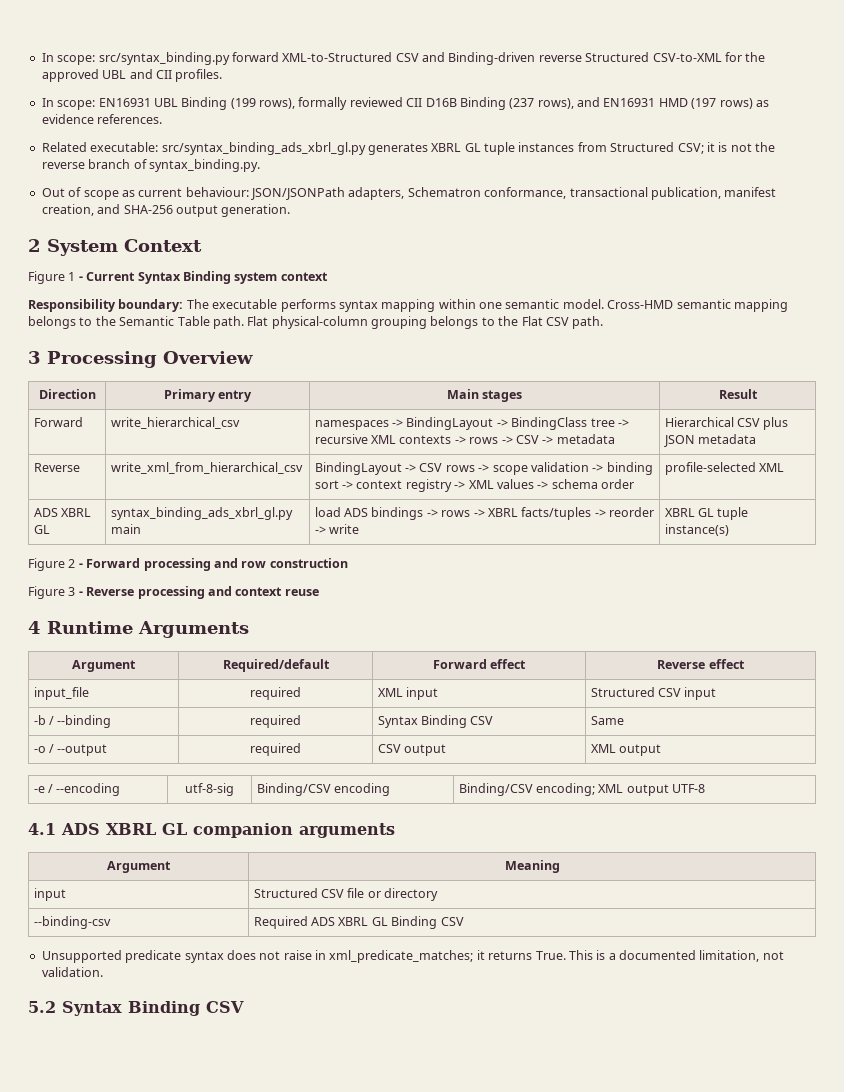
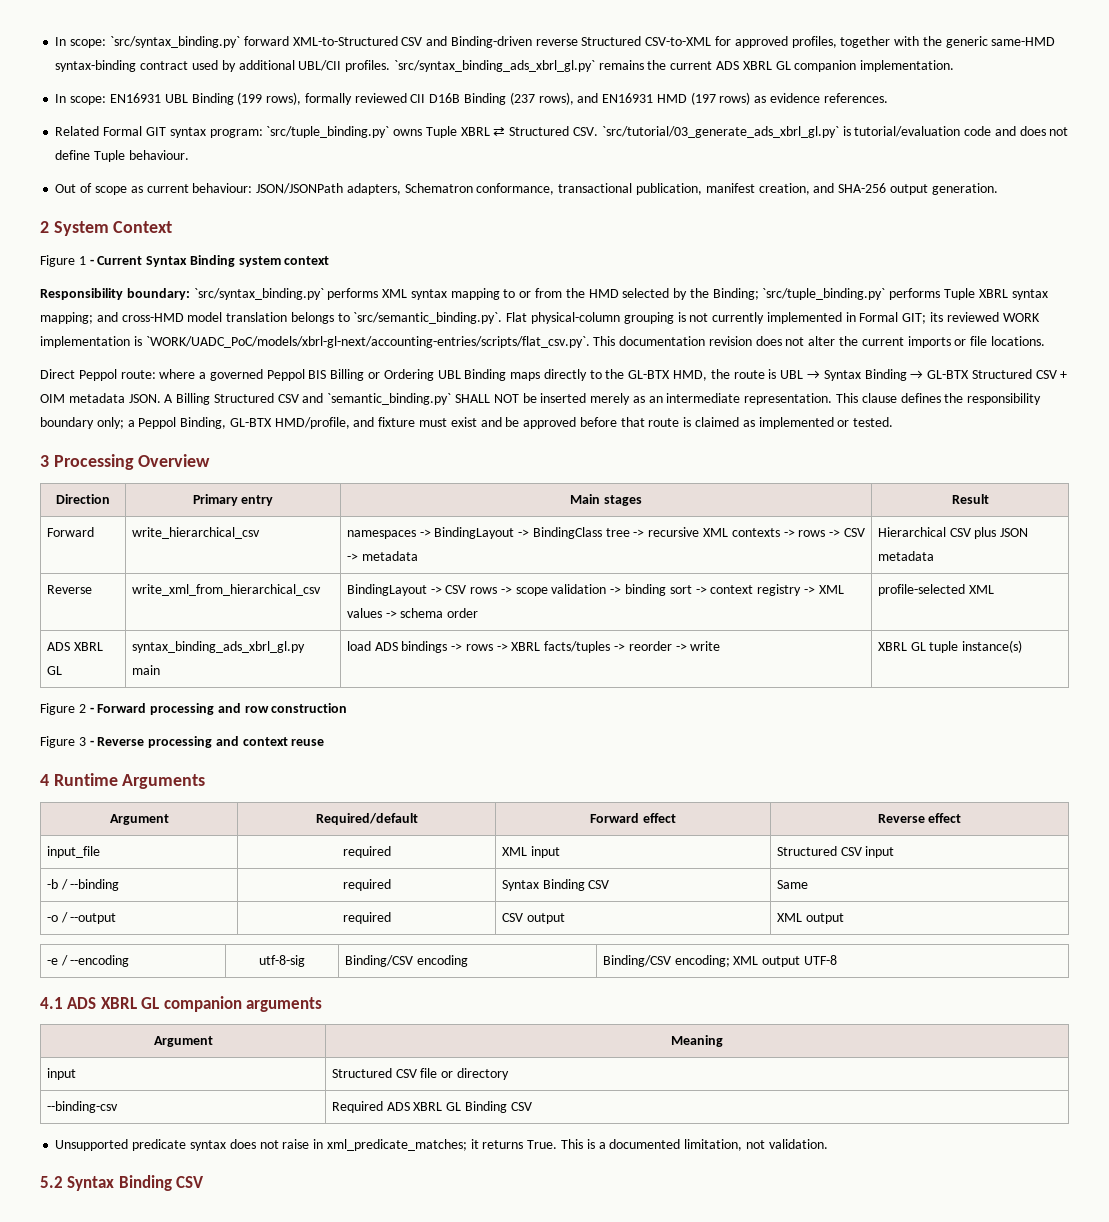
- In scope: src/syntax_binding.py forward XML-to-Structured CSV and Binding-driven reverse Structured CSV-to-XML for the approved UBL and CII profiles.
+ In scope: `src/syntax_binding.py` forward XML-to-Structured CSV and Binding-driven reverse Structured CSV-to-XML for approved profiles, together with the generic same-HMD syntax-binding contract used by additional UBL/CII profiles. `src/syntax_binding_ads_xbrl_gl.py` remains the current ADS XBRL GL companion implementation.
- Related executable: src/syntax_binding_ads_xbrl_gl.py generates XBRL GL tuple instances from Structured CSV; it is not the reverse branch of syntax_binding.py.
+ Related Formal GIT syntax program: `src/tuple_binding.py` owns Tuple XBRL ⇄ Structured CSV. `src/tutorial/03_generate_ads_xbrl_gl.py` is tutorial/evaluation code and does not define Tuple behaviour.
- Responsibility boundary: The executable performs syntax mapping within one semantic model. Cross-HMD semantic mapping belongs to the Semantic Table path. Flat physical-column grouping belongs to the Flat CSV path.
+ Responsibility boundary: `src/syntax_binding.py` performs XML syntax mapping to or from the HMD selected by the Binding; `src/tuple_binding.py` performs Tuple XBRL syntax mapping; and cross-HMD model translation belongs to `src/semantic_binding.py`. Flat physical-column grouping is not currently implemented in Formal GIT; its reviewed WORK implementation is `WORK/UADC_PoC/models/xbrl-gl-next/accounting-entries/scripts/flat_csv.py`. This documentation revision does not alter the current imports or file locations.
+ Direct Peppol route: where a governed Peppol BIS Billing or Ordering UBL Binding maps directly to the GL-BTX HMD, the route is UBL → Syntax Binding → GL-BTX Structured CSV + OIM metadata JSON. A Billing Structured CSV and `semantic_binding.py` SHALL NOT be inserted merely as an intermediate representation. This clause defines the responsibility boundary only; a Peppol Binding, GL-BTX HMD/profile, and fixture must exist and be approved before that route is claimed as implemented or tested.

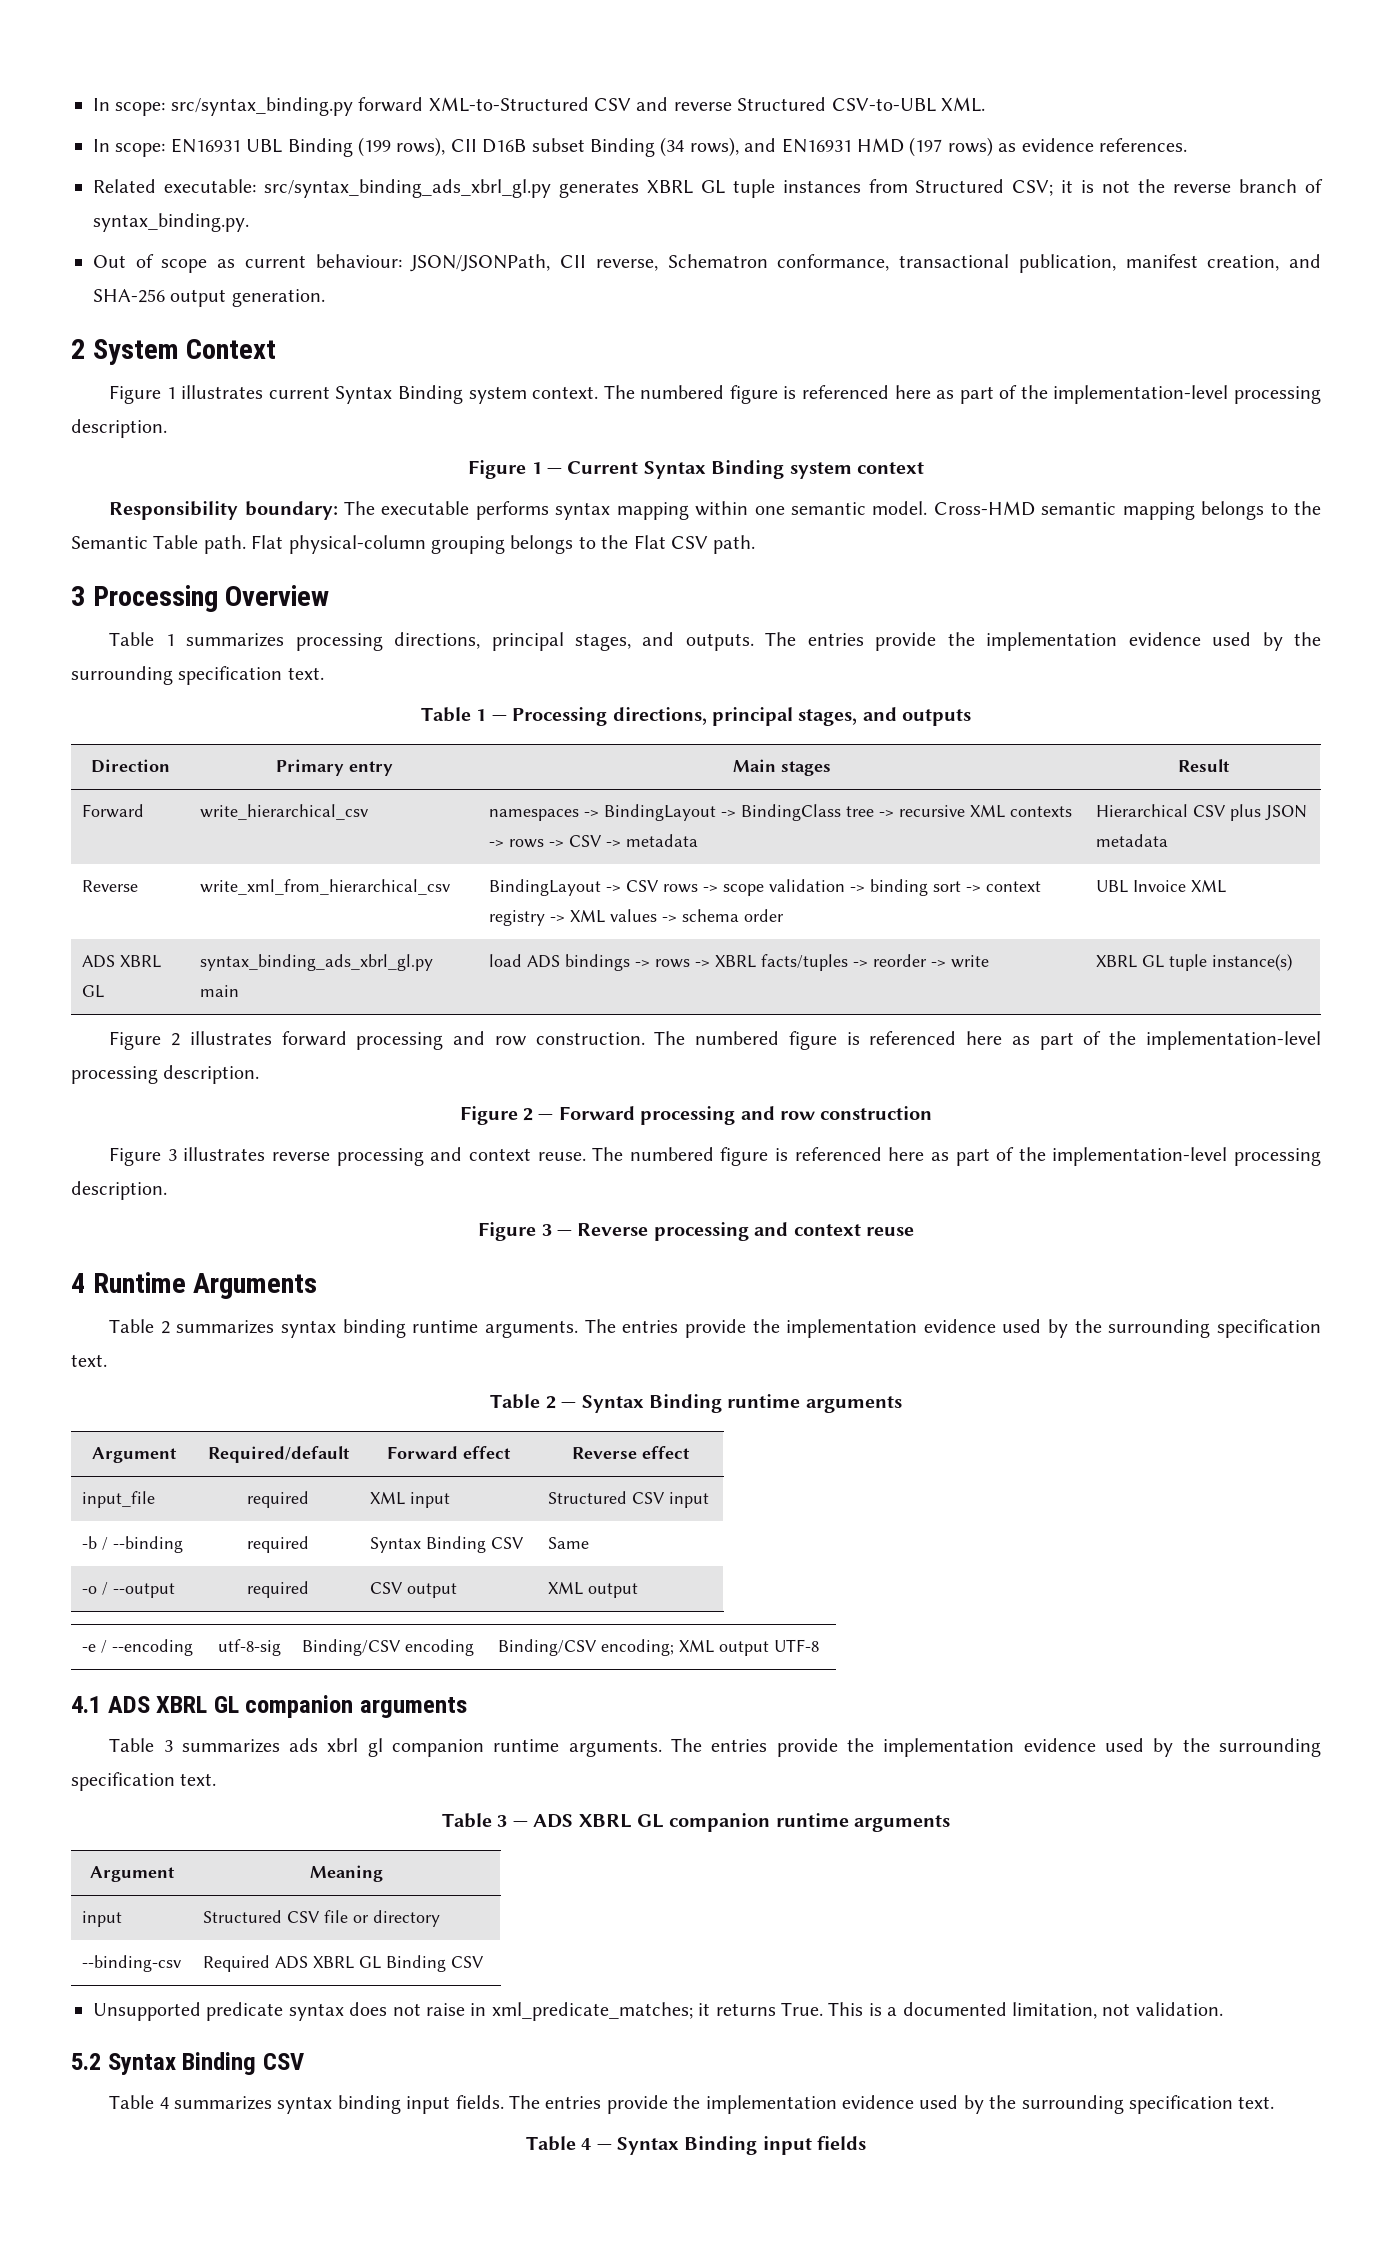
- In scope: `src/syntax_binding.py` forward XML-to-Structured CSV and Binding-driven reverse Structured CSV-to-XML for approved profiles, together with the generic same-HMD syntax-binding contract used by additional UBL/CII profiles. `src/syntax_binding_ads_xbrl_gl.py` remains the current ADS XBRL GL companion implementation.
+ In scope: src/syntax_binding.py forward XML-to-Structured CSV and reverse Structured CSV-to-UBL XML.
- In scope: EN16931 UBL Binding (199 rows), formally reviewed CII D16B Binding (237 rows), and EN16931 HMD (197 rows) as evidence references.
+ In scope: EN16931 UBL Binding (199 rows), CII D16B subset Binding (34 rows), and EN16931 HMD (197 rows) as evidence references.
- Related Formal GIT syntax program: `src/tuple_binding.py` owns Tuple XBRL ⇄ Structured CSV. `src/tutorial/03_generate_ads_xbrl_gl.py` is tutorial/evaluation code and does not define Tuple behaviour.
+ Related executable: src/syntax_binding_ads_xbrl_gl.py generates XBRL GL tuple instances from Structured CSV; it is not the reverse branch of syntax_binding.py.
- Out of scope as current behaviour: JSON/JSONPath adapters, Schematron conformance, transactional publication, manifest creation, and SHA-256 output generation.
+ Out of scope as current behaviour: JSON/JSONPath, CII reverse, Schematron conformance, transactional publication, manifest creation, and SHA-256 output generation.
- Figure 1 - Current Syntax Binding system context
+ Figure 1 illustrates current Syntax Binding system context. The numbered figure is referenced here as part of the implementation-level processing description.
+ Figure 1 — Current Syntax Binding system context
- Responsibility boundary: `src/syntax_binding.py` performs XML syntax mapping to or from the HMD selected by the Binding; `src/tuple_binding.py` performs Tuple XBRL syntax mapping; and cross-HMD model translation belongs to `src/semantic_binding.py`. Flat physical-column grouping is not currently implemented in Formal GIT; its reviewed WORK implementation is `WORK/UADC_PoC/models/xbrl-gl-next/accounting-entries/scripts/flat_csv.py`. This documentation revision does not alter the current imports or file locations.
- Direct Peppol route: where a governed Peppol BIS Billing or Ordering UBL Binding maps directly to the GL-BTX HMD, the route is UBL → Syntax Binding → GL-BTX Structured CSV + OIM metadata JSON. A Billing Structured CSV and `semantic_binding.py` SHALL NOT be inserted merely as an intermediate representation. This clause defines the responsibility boundary only; a Peppol Binding, GL-BTX HMD/profile, and fixture must exist and be approved before that route is claimed as implemented or tested.
+ Responsibility boundary: The executable performs syntax mapping within one semantic model. Cross-HMD semantic mapping belongs to the Semantic Table path. Flat physical-column grouping belongs to the Flat CSV path.
  3 Processing Overview
+ Table 1 summarizes processing directions, principal stages, and outputs. The entries provide the implementation evidence used by the surrounding specification text.
+ Table 1 — Processing directions, principal stages, and outputs
- Reverse | write_xml_from_hierarchical_csv | BindingLayout -> CSV rows -> scope validation -> binding sort -> context registry -> XML values -> schema order | profile-selected XML
+ Reverse | write_xml_from_hierarchical_csv | BindingLayout -> CSV rows -> scope validation -> binding sort -> context registry -> XML values -> schema order | UBL Invoice XML
- Figure 2 - Forward processing and row construction
+ Figure 2 illustrates forward processing and row construction. The numbered figure is referenced here as part of the implementation-level processing description.
+ Figure 2 — Forward processing and row construction
- Figure 3 - Reverse processing and context reuse
+ Figure 3 illustrates reverse processing and context reuse. The numbered figure is referenced here as part of the implementation-level processing description.
+ Figure 3 — Reverse processing and context reuse
+ Table 2 summarizes syntax binding runtime arguments. The entries provide the implementation evidence used by the surrounding specification text.
+ Table 2 — Syntax Binding runtime arguments
+ Table 3 summarizes ads xbrl gl companion runtime arguments. The entries provide the implementation evidence used by the surrounding specification text.
+ Table 3 — ADS XBRL GL companion runtime arguments
+ Table 4 summarizes syntax binding input fields. The entries provide the implementation evidence used by the surrounding specification text.
+ Table 4 — Syntax Binding input fields

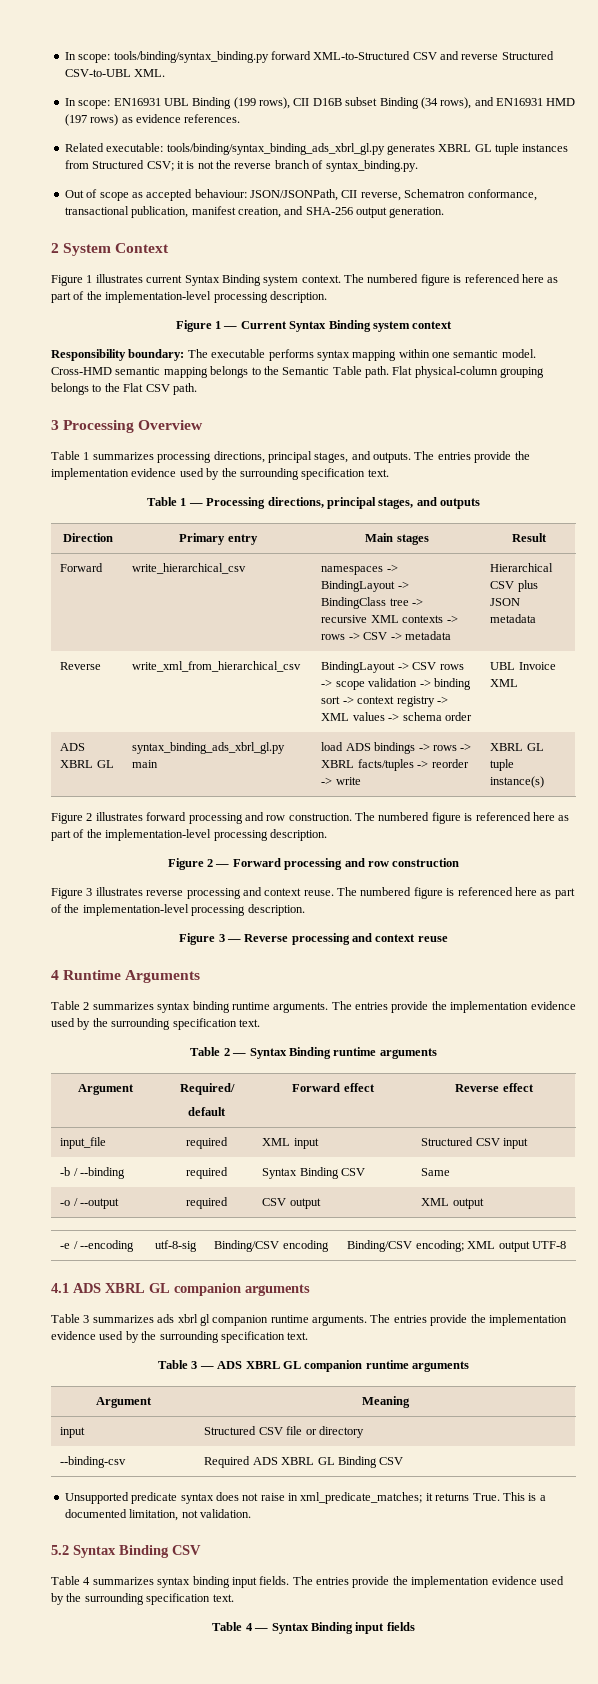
- In scope: src/syntax_binding.py forward XML-to-Structured CSV and reverse Structured CSV-to-UBL XML.
+ In scope: tools/binding/syntax_binding.py forward XML-to-Structured CSV and reverse Structured CSV-to-UBL XML.
- Related executable: src/syntax_binding_ads_xbrl_gl.py generates XBRL GL tuple instances from Structured CSV; it is not the reverse branch of syntax_binding.py.
+ Related executable: tools/binding/syntax_binding_ads_xbrl_gl.py generates XBRL GL tuple instances from Structured CSV; it is not the reverse branch of syntax_binding.py.
- Out of scope as current behaviour: JSON/JSONPath, CII reverse, Schematron conformance, transactional publication, manifest creation, and SHA-256 output generation.
+ Out of scope as accepted behaviour: JSON/JSONPath, CII reverse, Schematron conformance, transactional publication, manifest creation, and SHA-256 output generation.
- Argument | Required/default | Forward effect | Reverse effect
+ Argument | Required/
+ default | Forward effect | Reverse effect

